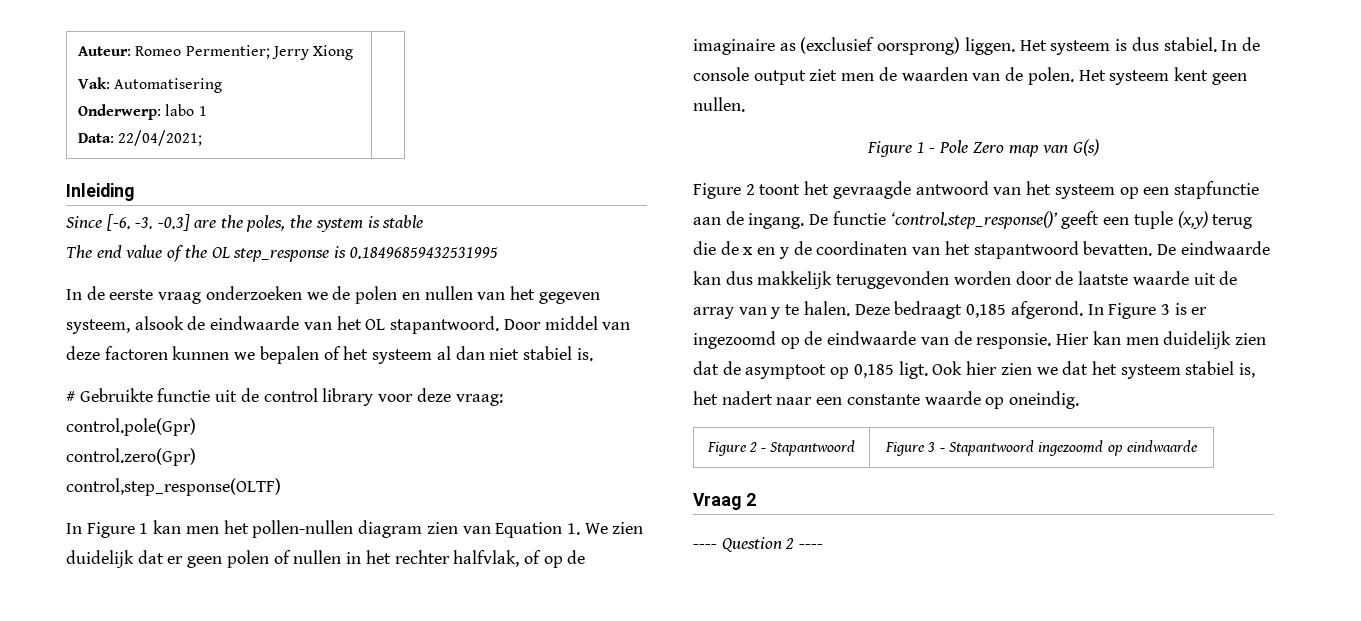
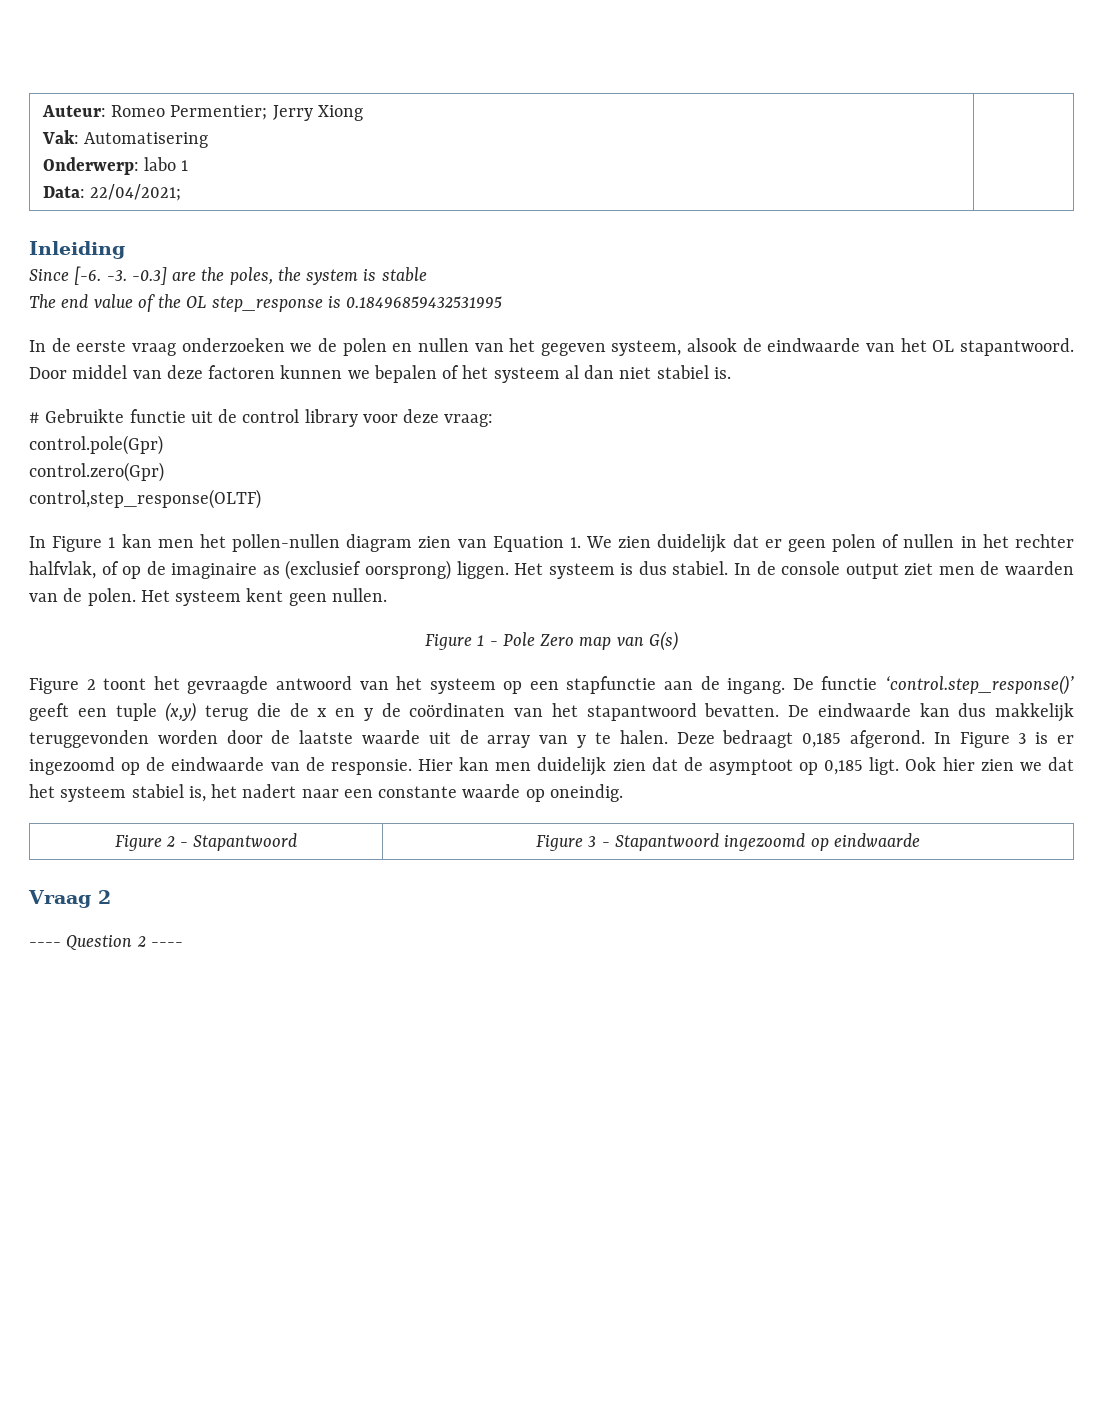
- De functie ‘control.step_response()’ geeft een tuple (x,y) terug die de x en y de coordinaten van het stapantwoord bevatten.
+ De functie ‘control.step_response()’ geeft een tuple (x,y) terug die de x en y de coördinaten van het stapantwoord bevatten.

